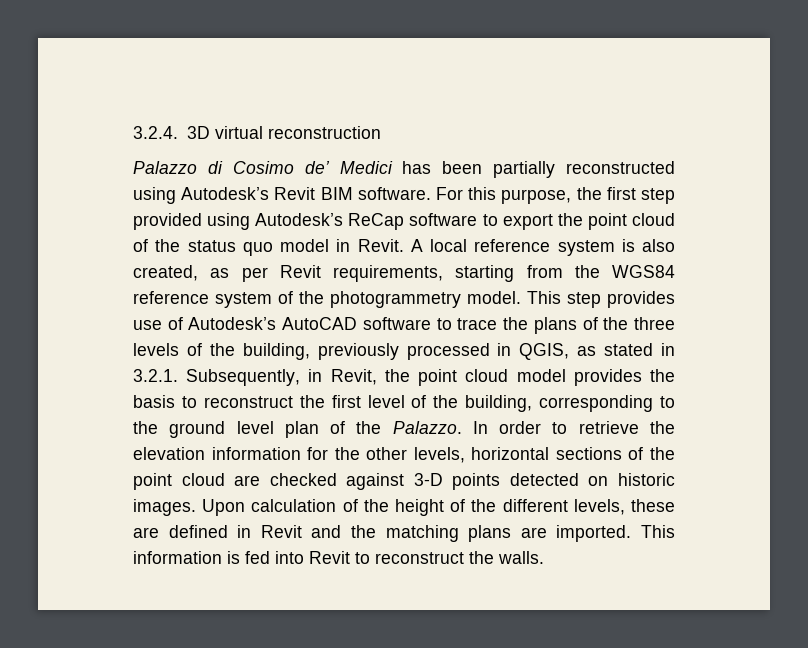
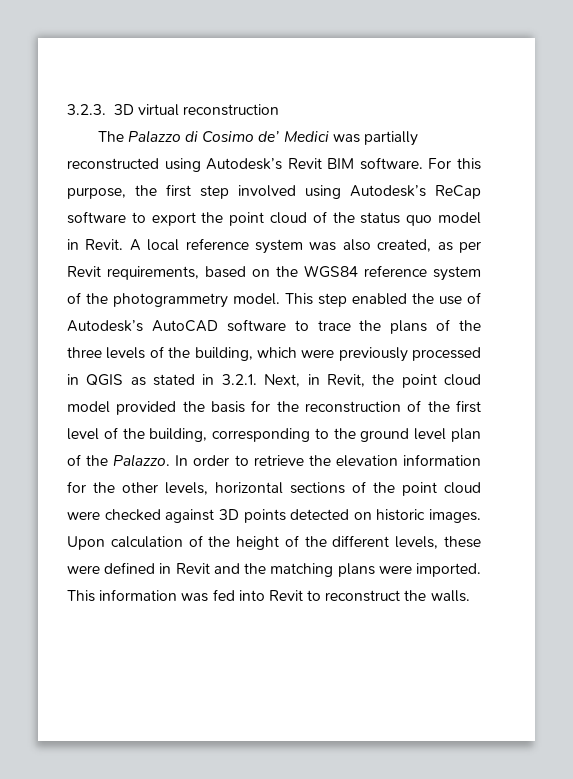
- 3.2.4. 3D virtual reconstruction
+ 3.2.3. 3D virtual reconstruction
- Palazzo di Cosimo de’ Medici has been partially reconstructed using Autodesk’s Revit BIM software.
+ The Palazzo di Cosimo de’ Medici was partially reconstructed using Autodesk’s Revit BIM software.
- For this purpose, the first step provided using Autodesk’s ReCap software to export the point cloud of the status quo model in Revit.
+ For this purpose, the first step involved using Autodesk’s ReCap software to export the point cloud of the status quo model in Revit.
- A local reference system is also created, as per Revit requirements, starting from the WGS84 reference system of the photogrammetry model.
+ A local reference system was also created, as per Revit requirements, based on the WGS84 reference system of the photogrammetry model.
- This step provides use of Autodesk’s AutoCAD software to trace the plans of the three levels of the building, previously processed in QGIS, as stated in 3.2.1. Subsequently, in Revit, the point cloud model provides the basis to reconstruct the first level of the building, corresponding to the ground level plan of the Palazzo.
+ This step enabled the use of Autodesk’s AutoCAD software to trace the plans of the three levels of the building, which were previously processed in QGIS as stated in 3.2.1. Next, in Revit, the point cloud model provided the basis for the reconstruction of the first level of the building, corresponding to the ground level plan of the Palazzo.
- In order to retrieve the elevation information for the other levels, horizontal sections of the point cloud are checked against 3-D points detected on historic images.
+ In order to retrieve the elevation information for the other levels, horizontal sections of the point cloud were checked against 3D points detected on historic images.
- Upon calculation of the height of the different levels, these are defined in Revit and the matching plans are imported.
+ Upon calculation of the height of the different levels, these were defined in Revit and the matching plans were imported.
- This information is fed into Revit to reconstruct the walls.
+ This information was fed into Revit to reconstruct the walls.

